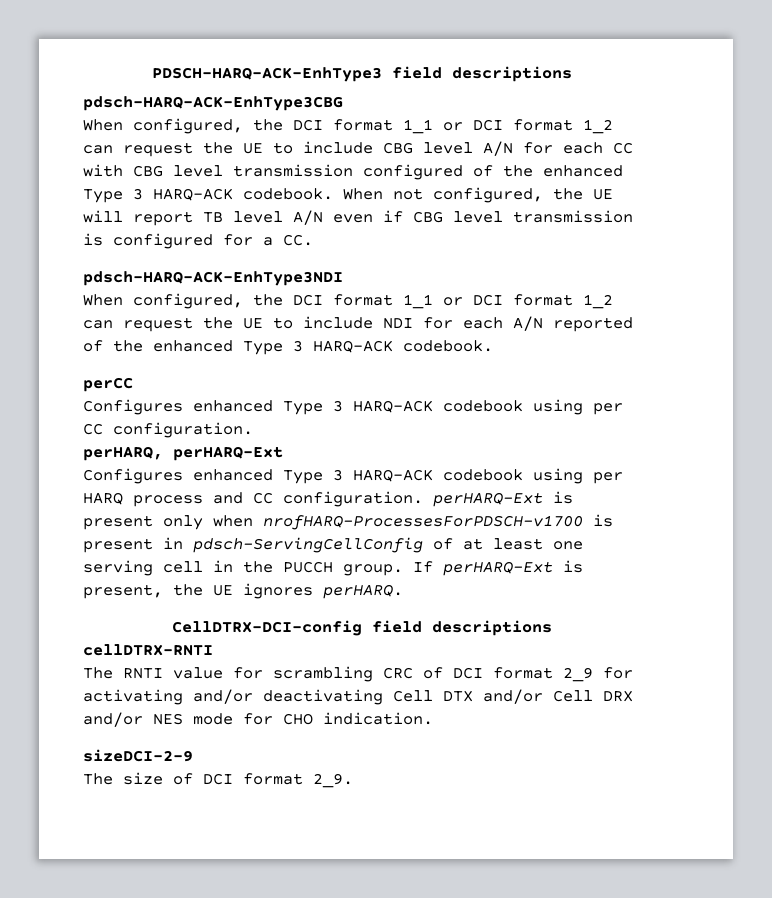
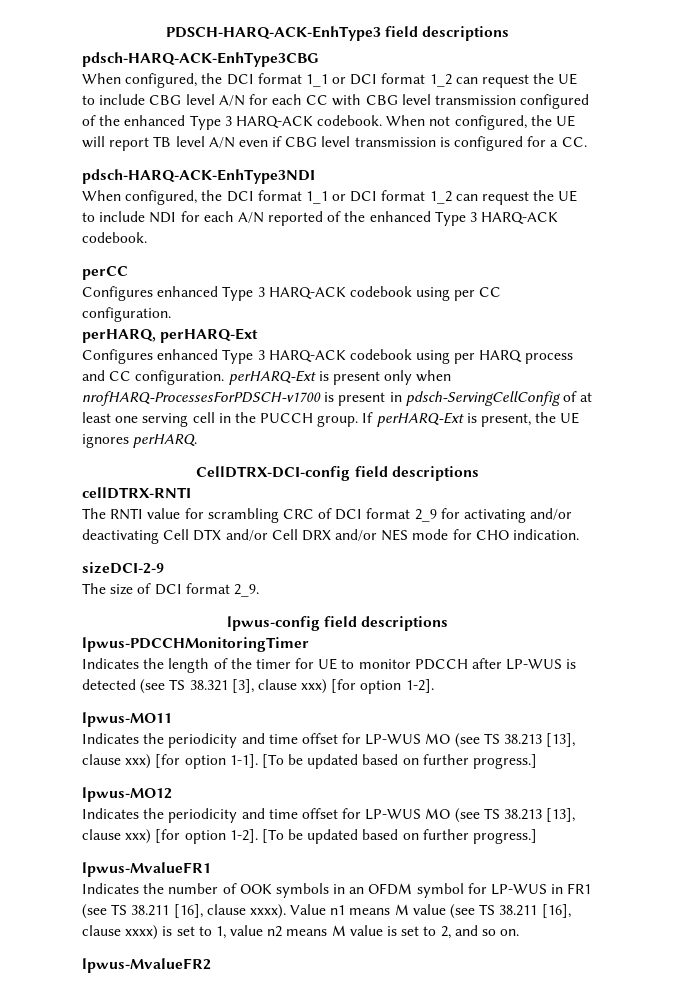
+ lpwus-config field descriptions
+ lpwus-PDCCHMonitoringTimer
+ Indicates the length of the timer for UE to monitor PDCCH after LP-WUS is detected (see TS 38.321 [3], clause xxx) [for option 1-2].
+ lpwus-MO11
+ Indicates the periodicity and time offset for LP-WUS MO (see TS 38.213 [13], clause xxx) [for option 1-1]. [To be updated based on further progress.]
+ lpwus-MO12
+ Indicates the periodicity and time offset for LP-WUS MO (see TS 38.213 [13], clause xxx) [for option 1-2]. [To be updated based on further progress.]
+ lpwus-MvalueFR1
+ Indicates the number of OOK symbols in an OFDM symbol for LP-WUS in FR1 (see TS 38.211 [16], clause xxxx). Value n1 means M value (see TS 38.211 [16], clause xxxx) is set to 1, value n2 means M value is set to 2, and so on.
+ lpwus-MvalueFR2

